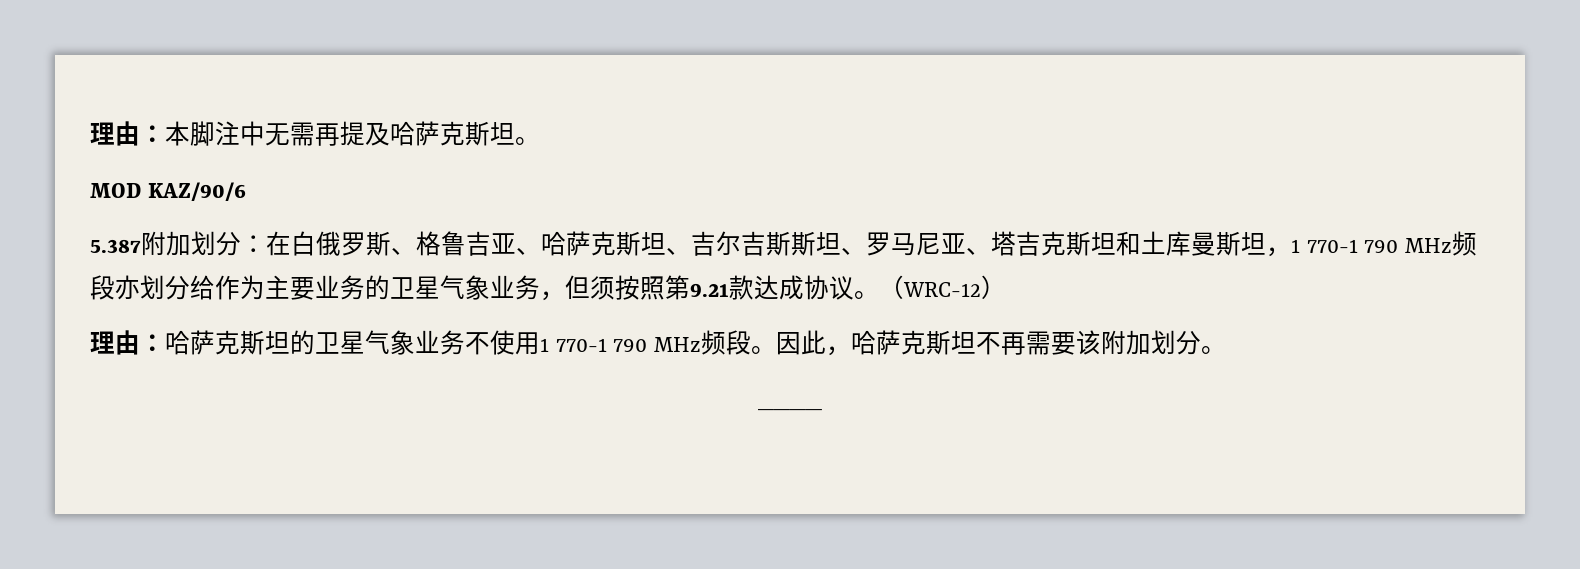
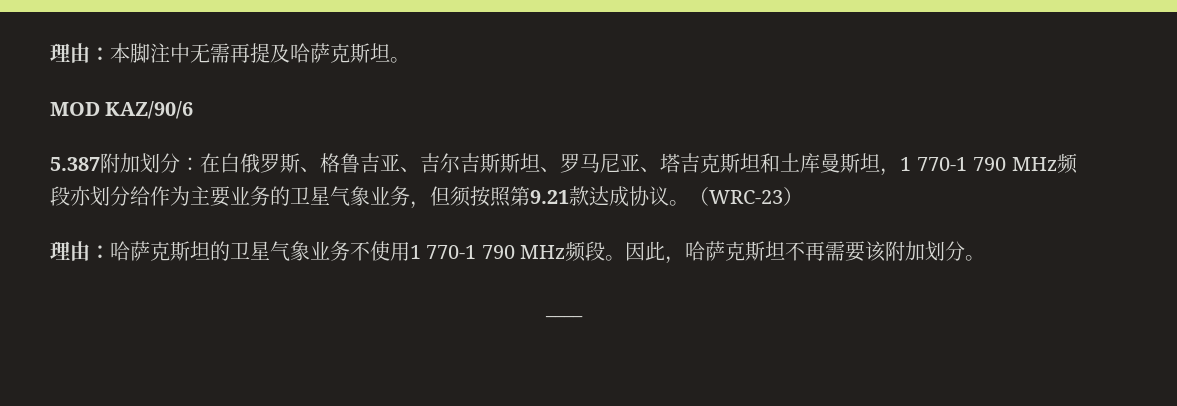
- 5.387附加划分：在白俄罗斯、格鲁吉亚、哈萨克斯坦、吉尔吉斯斯坦、罗马尼亚、塔吉克斯坦和土库曼斯坦，1 770-1 790 MHz频段亦划分给作为主要业务的卫星气象业务，但须按照第9.21款达成协议。
+ 5.387附加划分：在白俄罗斯、格鲁吉亚、吉尔吉斯斯坦、罗马尼亚、塔吉克斯坦和土库曼斯坦，1 770-1 790 MHz频段亦划分给作为主要业务的卫星气象业务，但须按照第9.21款达成协议。
- （WRC-12）
+ （WRC-23）

